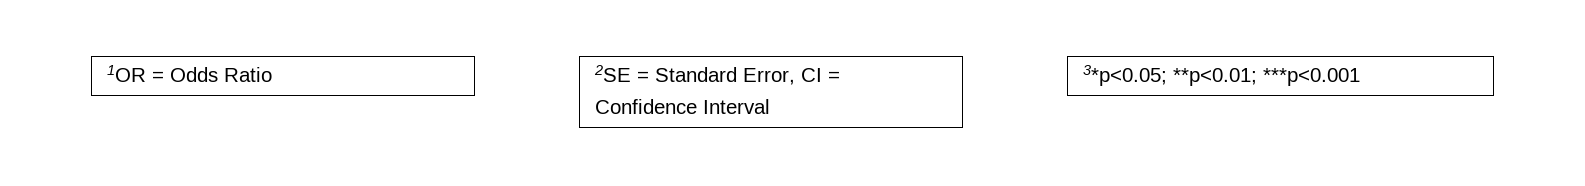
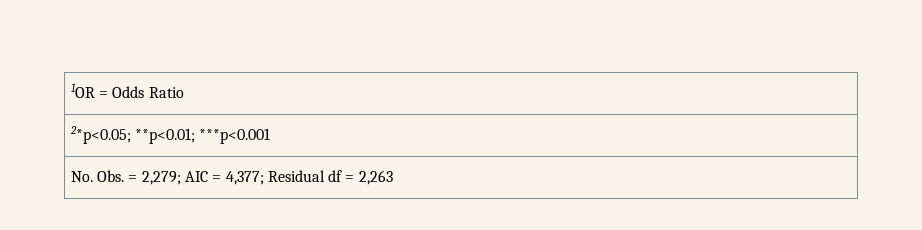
- 2SE = Standard Error, CI = Confidence Interval
- 3*p<0.05; **p<0.01; ***p<0.001
+ 2*p<0.05; **p<0.01; ***p<0.001
+ No. Obs. = 2,279; AIC = 4,377; Residual df = 2,263

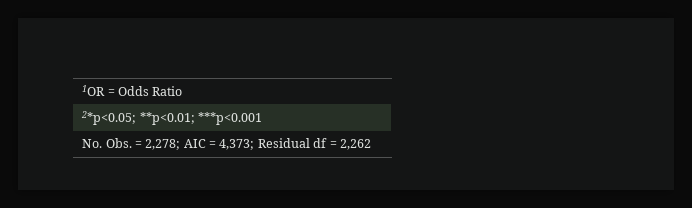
- No. Obs. = 2,279; AIC = 4,377; Residual df = 2,263
+ No. Obs. = 2,278; AIC = 4,373; Residual df = 2,262

